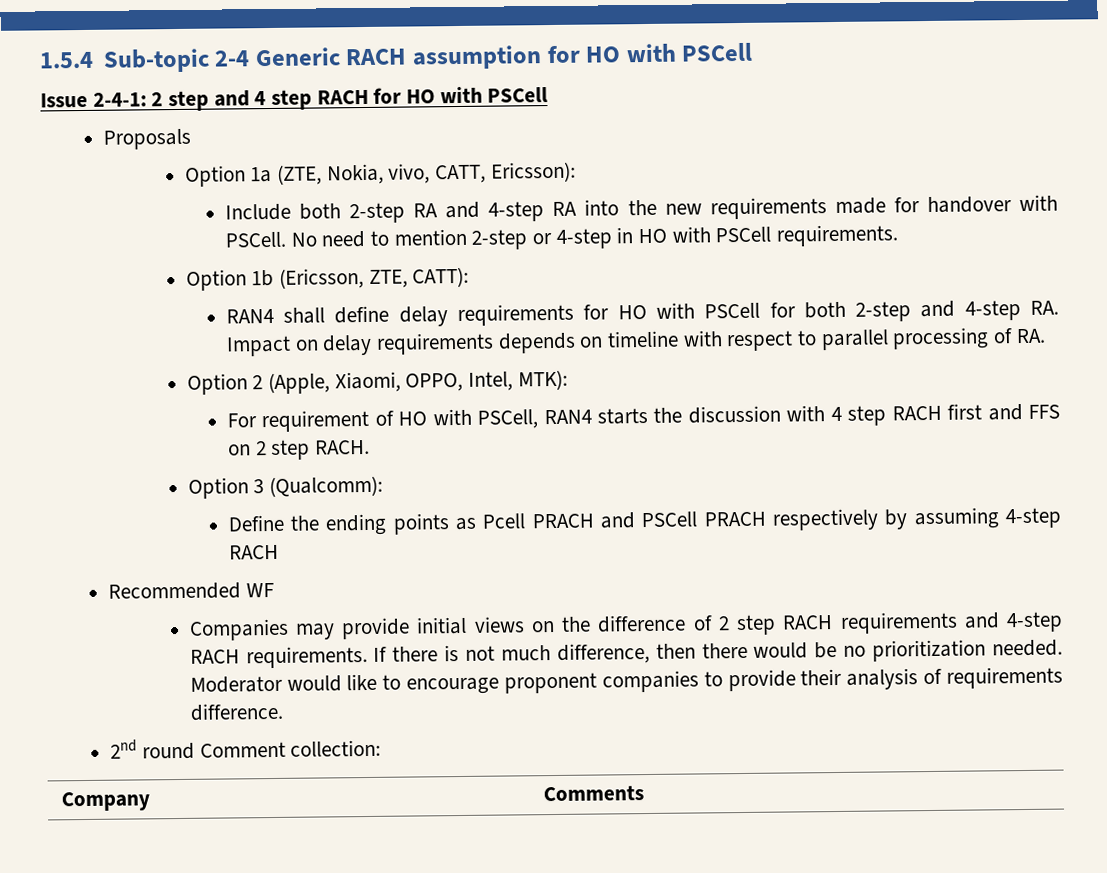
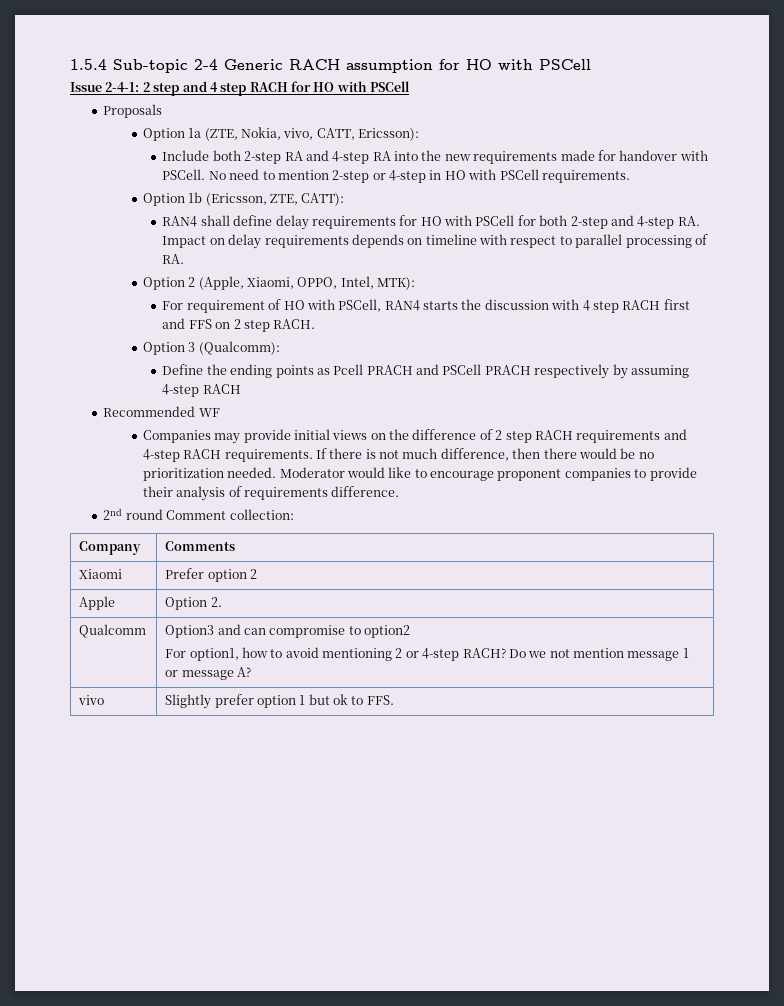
+ Xiaomi | Prefer option 2
+ Apple | Option 2.
+ Qualcomm | Option3 and can compromise to option2
+ For option1, how to avoid mentioning 2 or 4-step RACH? Do we not mention message 1 or message A?
+ vivo | Slightly prefer option 1 but ok to FFS.

